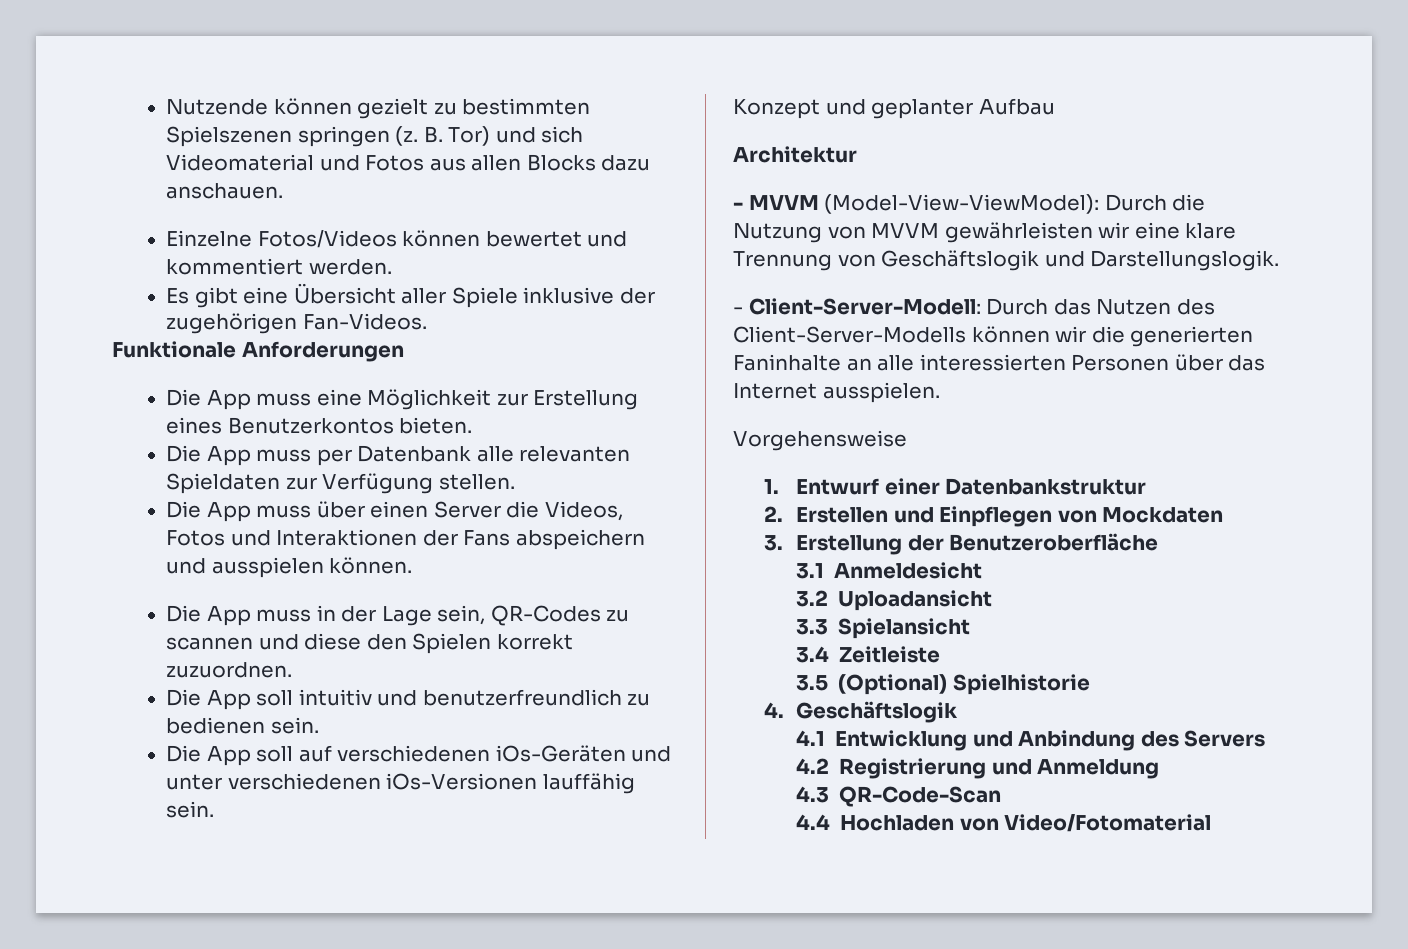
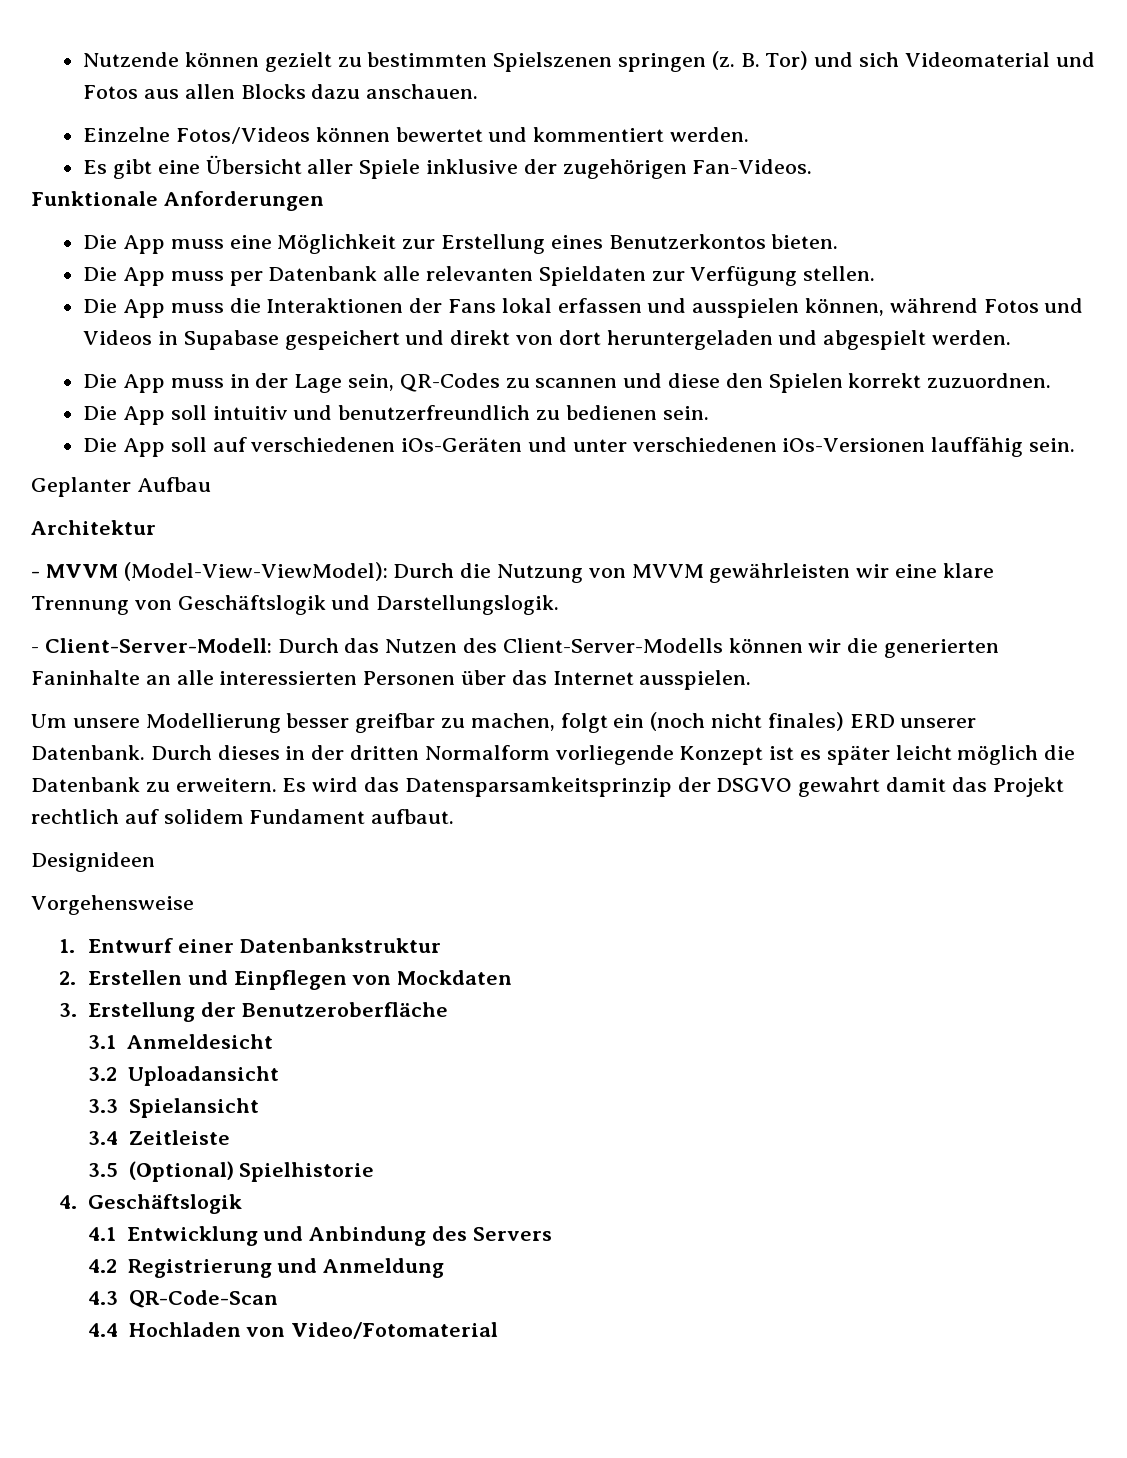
- Die App muss über einen Server die Videos, Fotos und Interaktionen der Fans abspeichern und ausspielen können.
+ Die App muss die Interaktionen der Fans lokal erfassen und ausspielen können, während Fotos und Videos in Supabase gespeichert und direkt von dort heruntergeladen und abgespielt werden.
- Konzept und geplanter Aufbau
+ Geplanter Aufbau
+ Um unsere Modellierung besser greifbar zu machen, folgt ein (noch nicht finales) ERD unserer Datenbank. Durch dieses in der dritten Normalform vorliegende Konzept ist es später leicht möglich die Datenbank zu erweitern. Es wird das Datensparsamkeitsprinzip der DSGVO gewahrt damit das Projekt rechtlich auf solidem Fundament aufbaut.
+ Designideen

